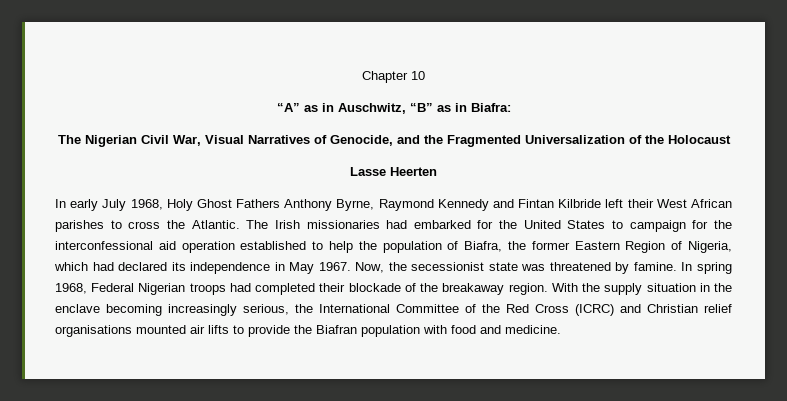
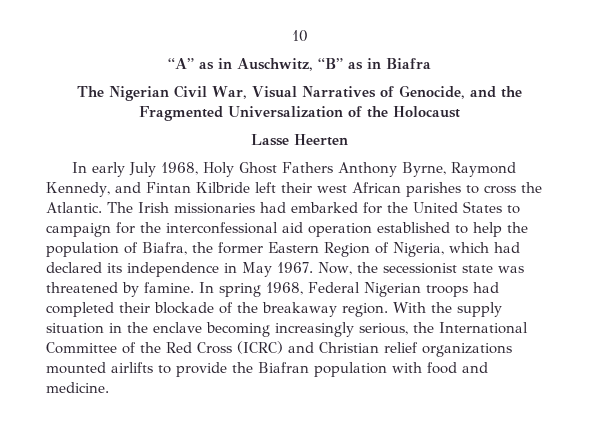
- Chapter 10
+ 10
- “A” as in Auschwitz, “B” as in Biafra:
+ “A” as in Auschwitz, “B” as in Biafra
- In early July 1968, Holy Ghost Fathers Anthony Byrne, Raymond Kennedy and Fintan Kilbride left their West African parishes to cross the Atlantic.
+ In early July 1968, Holy Ghost Fathers Anthony Byrne, Raymond Kennedy, and Fintan Kilbride left their west African parishes to cross the Atlantic.
- With the supply situation in the enclave becoming increasingly serious, the International Committee of the Red Cross (ICRC) and Christian relief organisations mounted air lifts to provide the Biafran population with food and medicine.
+ With the supply situation in the enclave becoming increasingly serious, the International Committee of the Red Cross (ICRC) and Christian relief organizations mounted airlifts to provide the Biafran population with food and medicine.

